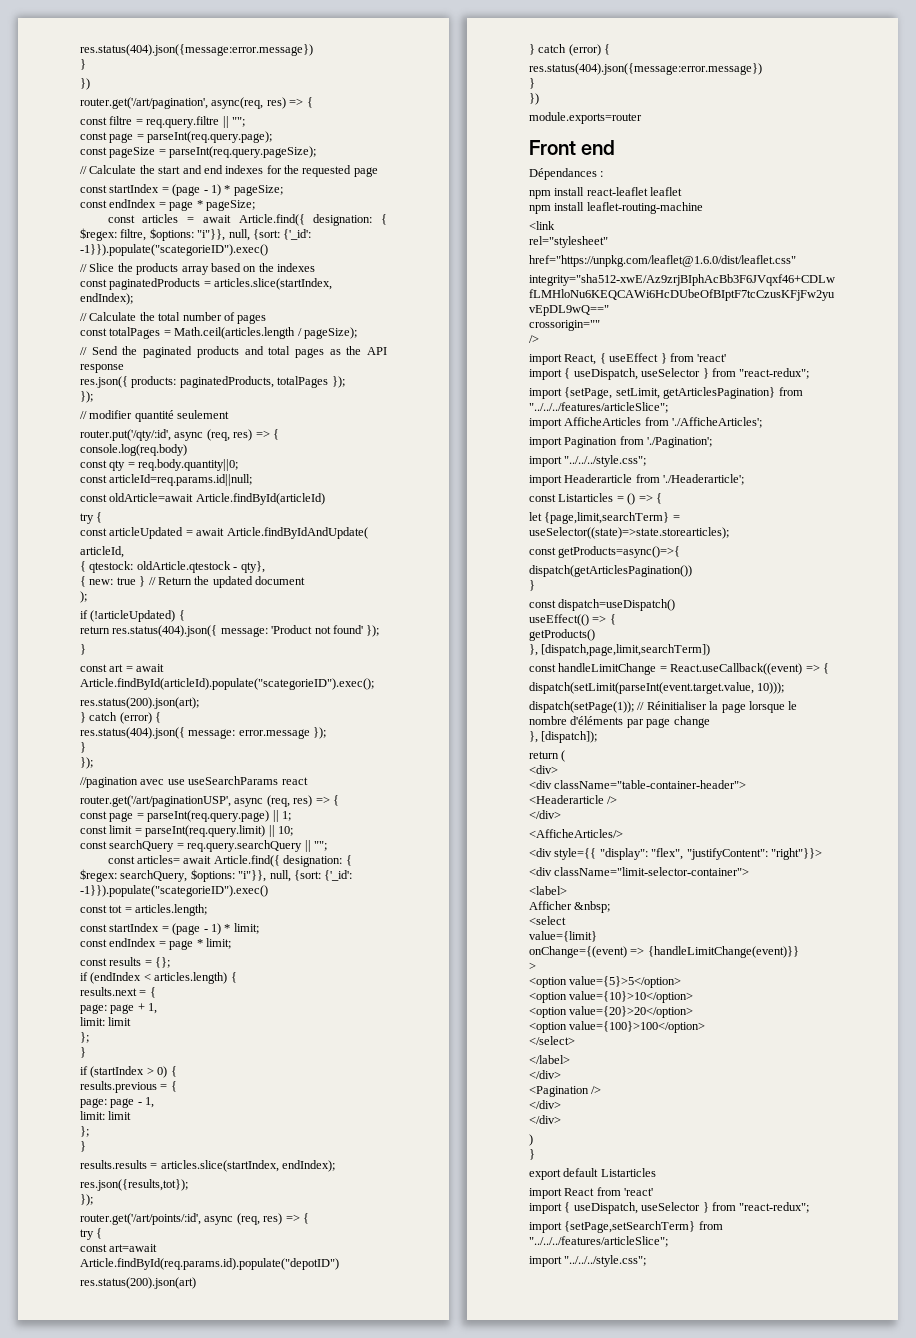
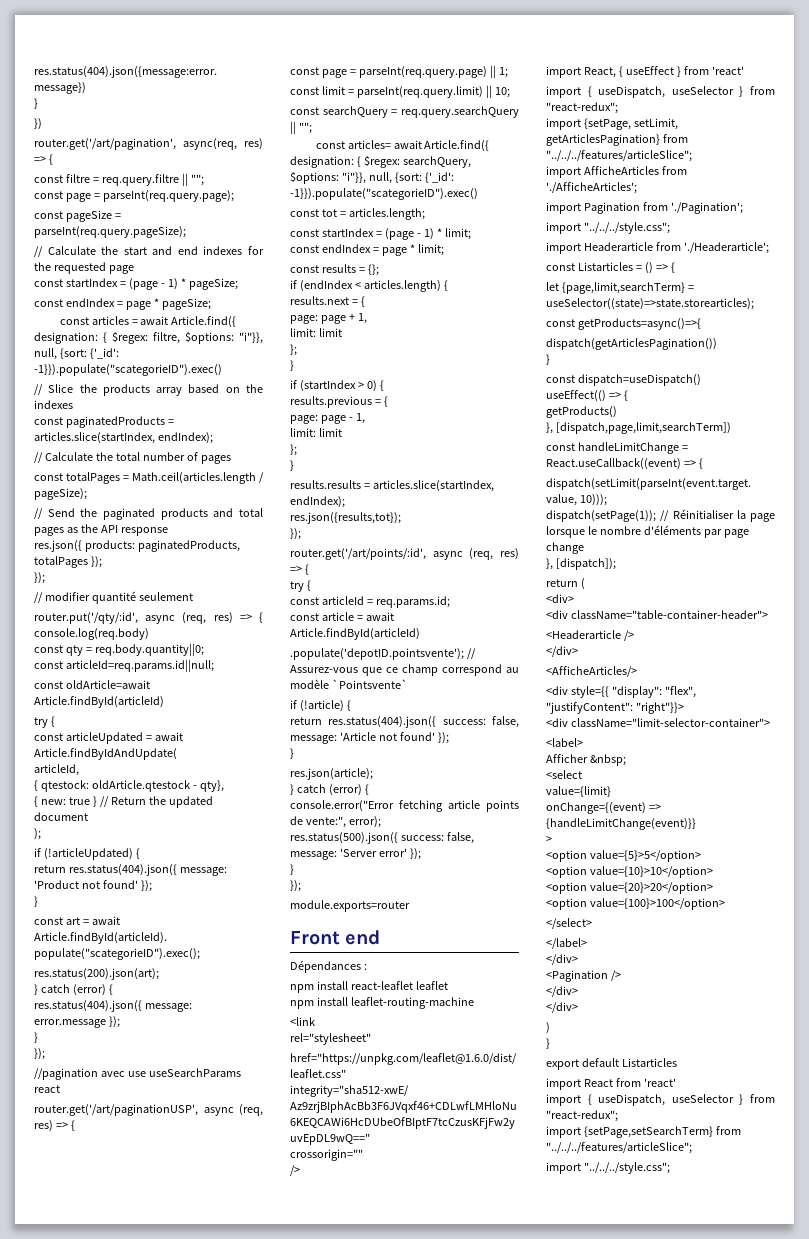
- const art=await Article.findById(req.params.id).populate("depotID")
- res.status(200).json(art)
+ const articleId = req.params.id;
+ const article = await Article.findById(articleId)
+ .populate('depotID.pointsvente'); // Assurez-vous que ce champ correspond au modèle `Pointsvente`
+ if (!article) {
+ return res.status(404).json({ success: false, message: 'Article not found' });
+ }
+ res.json(article);
  } catch (error) {
- res.status(404).json({message:error.message})
+ console.error("Error fetching article points de vente:", error);
+ res.status(500).json({ success: false, message: 'Server error' });
  }
- })
+ });

